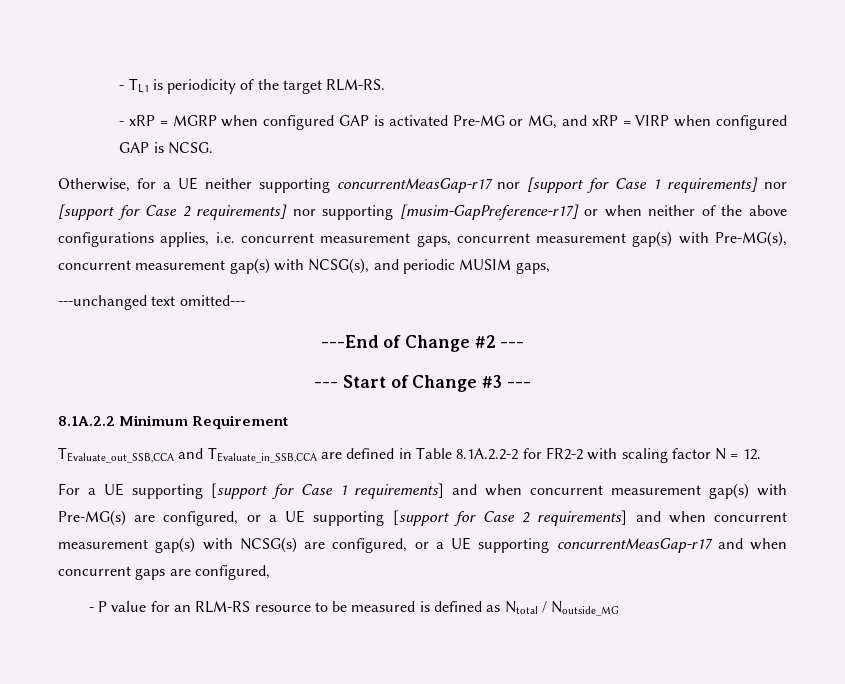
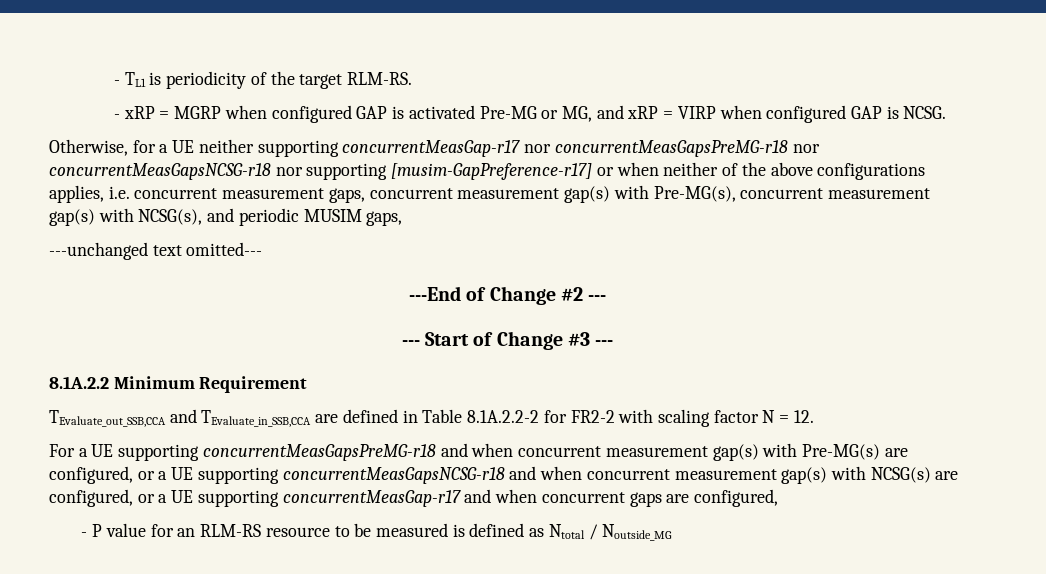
- Otherwise, for a UE neither supporting concurrentMeasGap-r17 nor [support for Case 1 requirements] nor [support for Case 2 requirements] nor supporting [musim-GapPreference-r17] or when neither of the above configurations applies, i.e. concurrent measurement gaps, concurrent measurement gap(s) with Pre-MG(s), concurrent measurement gap(s) with NCSG(s), and periodic MUSIM gaps,
+ Otherwise, for a UE neither supporting concurrentMeasGap-r17 nor concurrentMeasGapsPreMG-r18 nor concurrentMeasGapsNCSG-r18 nor supporting [musim-GapPreference-r17] or when neither of the above configurations applies, i.e. concurrent measurement gaps, concurrent measurement gap(s) with Pre-MG(s), concurrent measurement gap(s) with NCSG(s), and periodic MUSIM gaps,
- For a UE supporting [support for Case 1 requirements] and when concurrent measurement gap(s) with Pre-MG(s) are configured, or a UE supporting [support for Case 2 requirements] and when concurrent measurement gap(s) with NCSG(s) are configured, or a UE supporting concurrentMeasGap-r17 and when concurrent gaps are configured,
+ For a UE supporting concurrentMeasGapsPreMG-r18 and when concurrent measurement gap(s) with Pre-MG(s) are configured, or a UE supporting concurrentMeasGapsNCSG-r18 and when concurrent measurement gap(s) with NCSG(s) are configured, or a UE supporting concurrentMeasGap-r17 and when concurrent gaps are configured,

